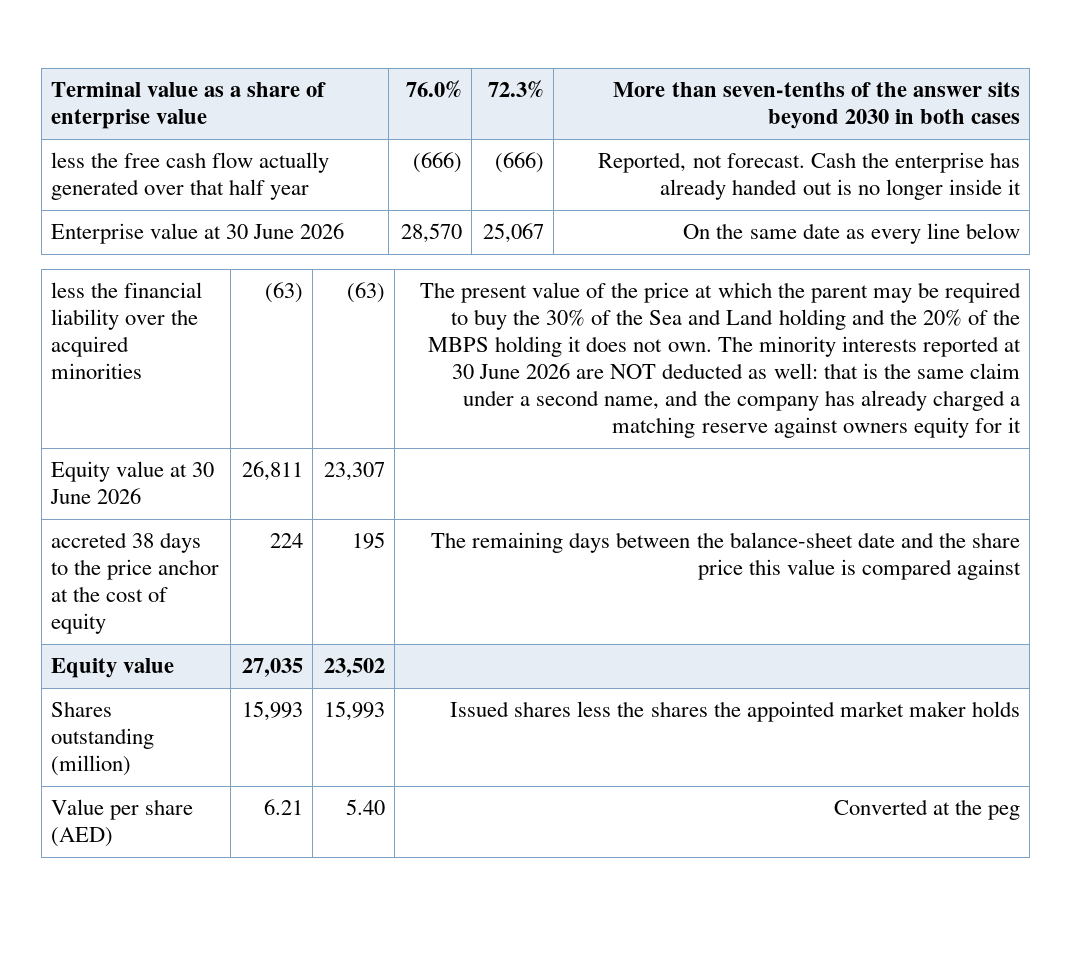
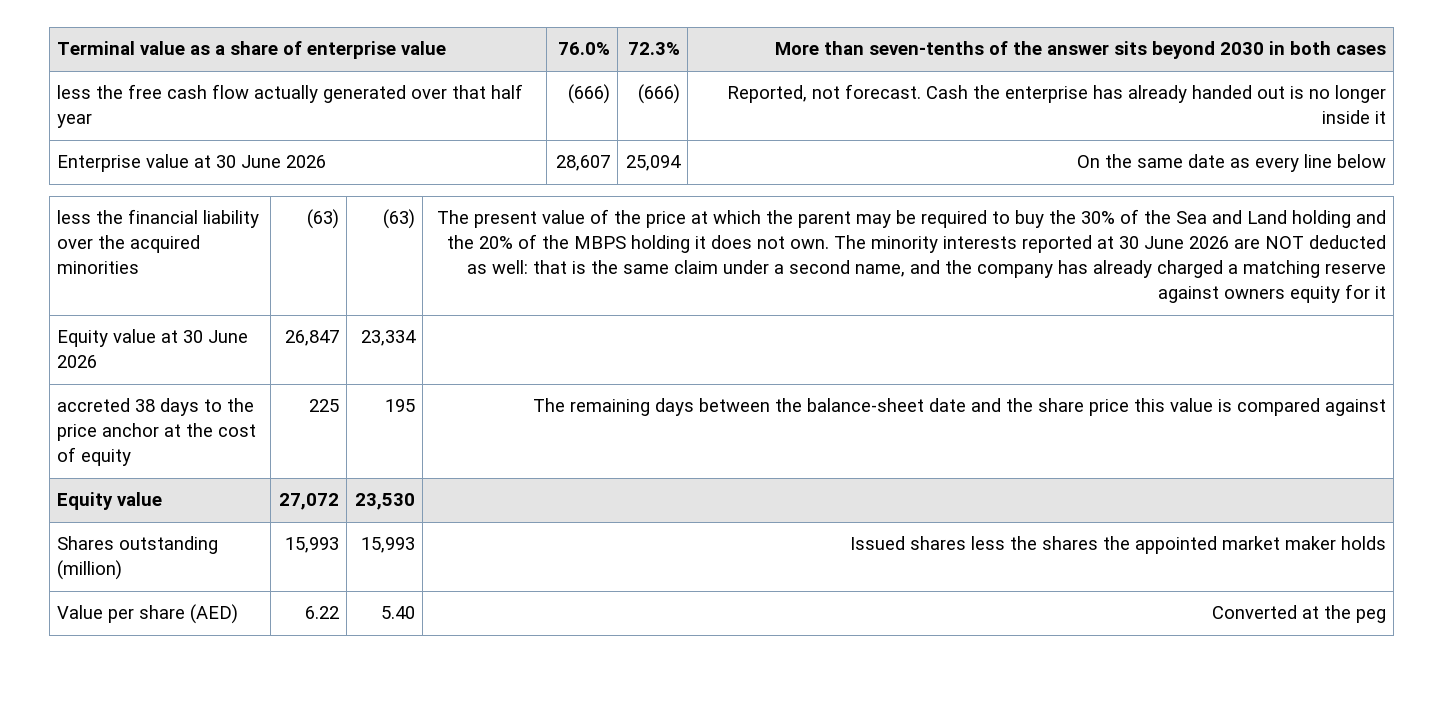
- Enterprise value at 30 June 2026 | 28,570 | 25,067 | On the same date as every line below
+ Enterprise value at 30 June 2026 | 28,607 | 25,094 | On the same date as every line below
- Equity value at 30 June 2026 | 26,811 | 23,307 |
+ Equity value at 30 June 2026 | 26,847 | 23,334 |
- accreted 38 days to the price anchor at the cost of equity | 224 | 195 | The remaining days between the balance-sheet date and the share price this value is compared against
+ accreted 38 days to the price anchor at the cost of equity | 225 | 195 | The remaining days between the balance-sheet date and the share price this value is compared against
- Equity value | 27,035 | 23,502 |
+ Equity value | 27,072 | 23,530 |
- Value per share (AED) | 6.21 | 5.40 | Converted at the peg
+ Value per share (AED) | 6.22 | 5.40 | Converted at the peg

